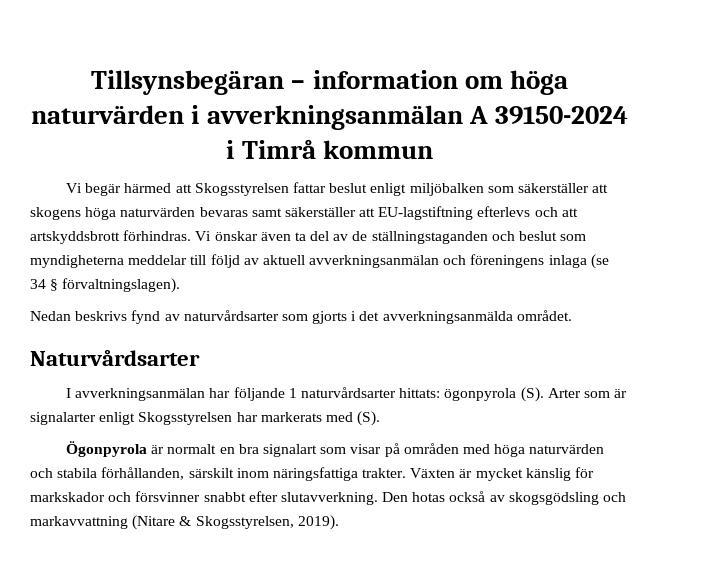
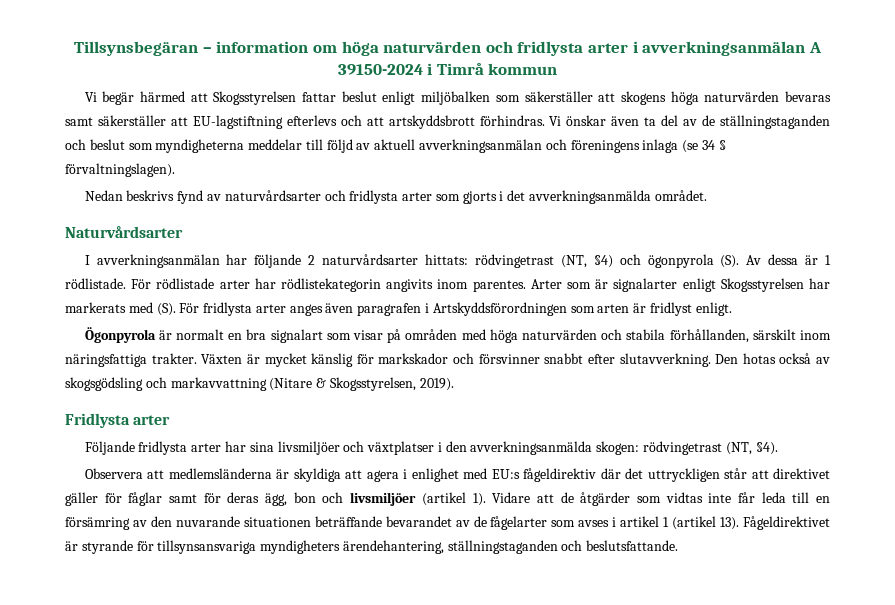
- Tillsynsbegäran – information om höga naturvärden i avverkningsanmälan A 39150-2024 i Timrå kommun
+ Tillsynsbegäran – information om höga naturvärden och fridlysta arter i avverkningsanmälan A 39150-2024 i Timrå kommun
- Nedan beskrivs fynd av naturvårdsarter som gjorts i det avverkningsanmälda området.
+ Nedan beskrivs fynd av naturvårdsarter och fridlysta arter som gjorts i det avverkningsanmälda området.
- I avverkningsanmälan har följande 1 naturvårdsarter hittats: ögonpyrola (S). Arter som är signalarter enligt Skogsstyrelsen har markerats med (S).
+ I avverkningsanmälan har följande 2 naturvårdsarter hittats: rödvingetrast (NT, §4) och ögonpyrola (S). Av dessa är 1 rödlistade. För rödlistade arter har rödlistekategorin angivits inom parentes. Arter som är signalarter enligt Skogsstyrelsen har markerats med (S). För fridlysta arter anges även paragrafen i Artskyddsförordningen som arten är fridlyst enligt.
+ Fridlysta arter
+ Följande fridlysta arter har sina livsmiljöer och växtplatser i den avverkningsanmälda skogen: rödvingetrast (NT, §4).
+ Observera att medlemsländerna är skyldiga att agera i enlighet med EU:s fågeldirektiv där det uttryckligen står att direktivet gäller för fåglar samt för deras ägg, bon och livsmiljöer (artikel 1). Vidare att de åtgärder som vidtas inte får leda till en försämring av den nuvarande situationen beträffande bevarandet av de fågelarter som avses i artikel 1 (artikel 13). Fågeldirektivet är styrande för tillsynsansvariga myndigheters ärendehantering, ställningstaganden och beslutsfattande.

